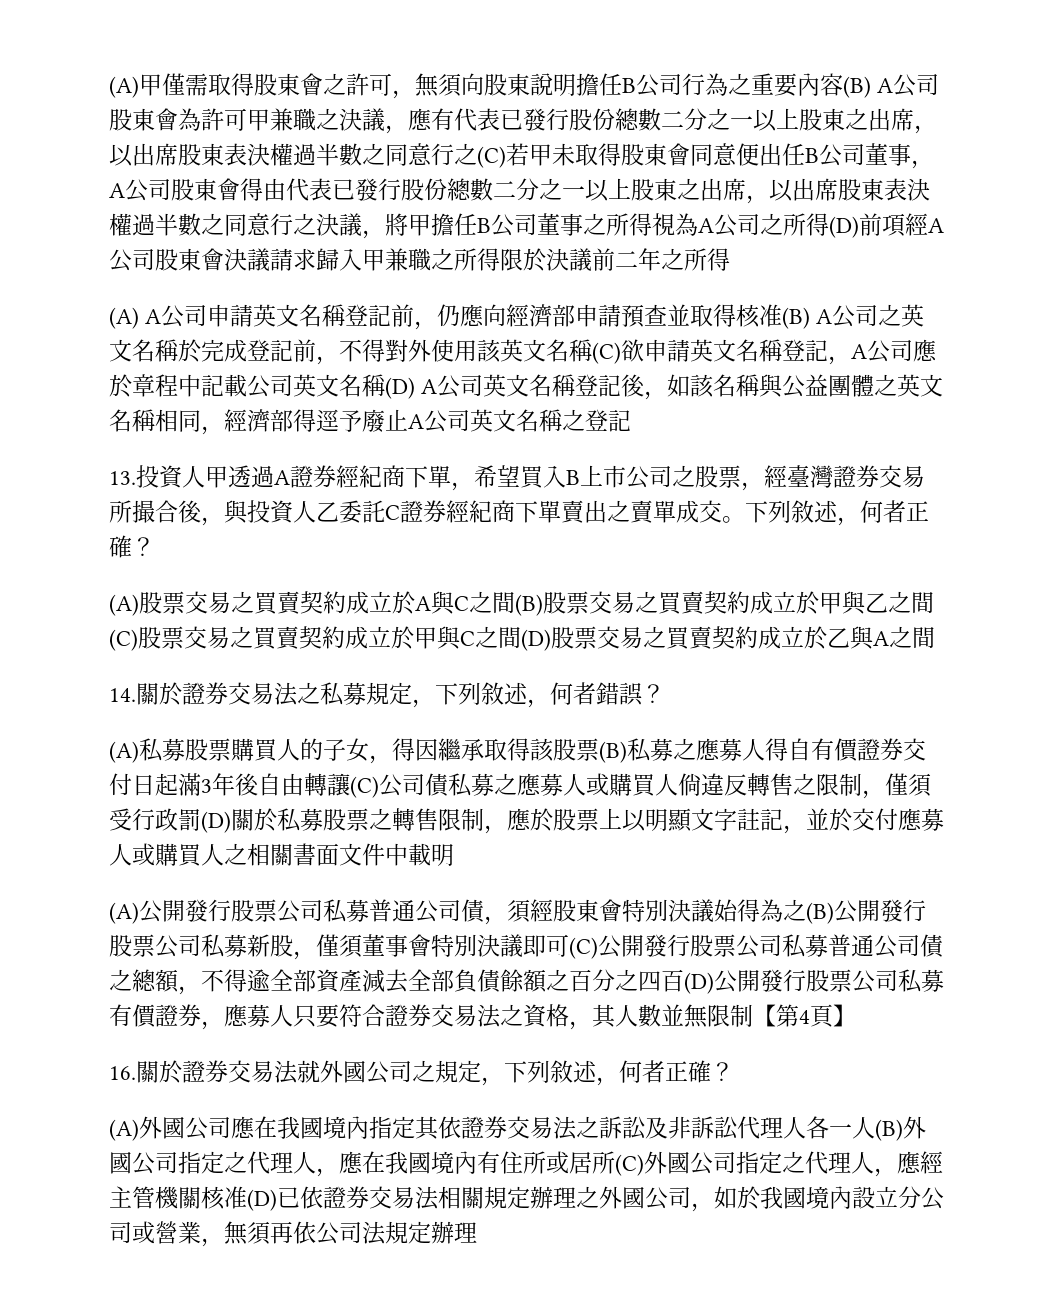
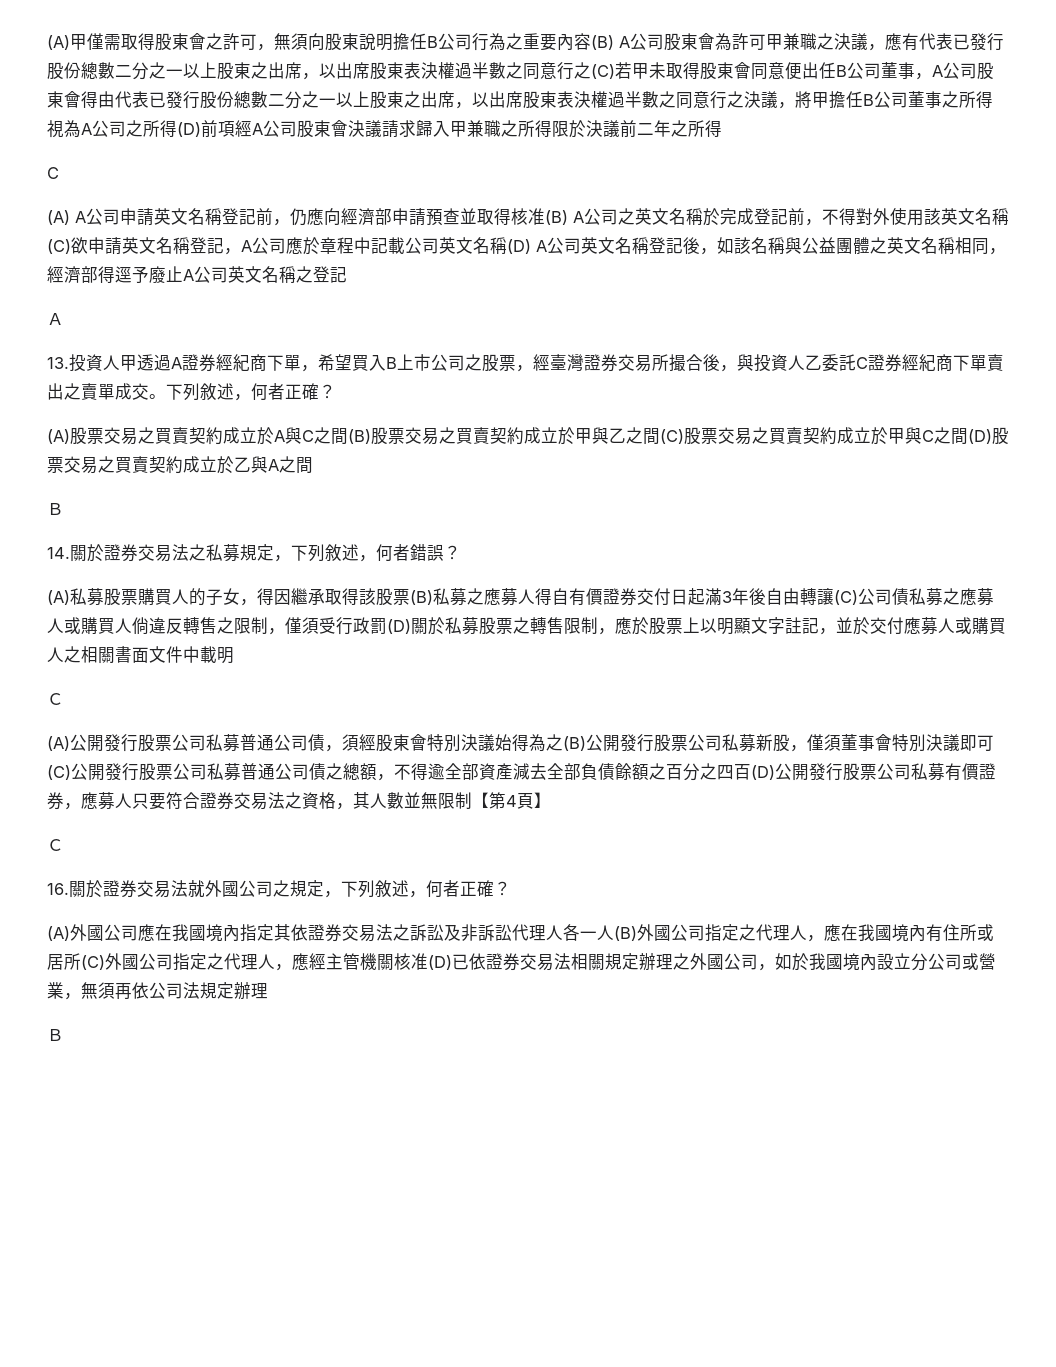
  (A)甲僅需取得股東會之許可，無須向股東說明擔任B公司行為之重要內容(B) A公司股東會為許可甲兼職之決議，應有代表已發行股份總數二分之一以上股東之出席，以出席股東表決權過半數之同意行之(C)若甲未取得股東會同意便出任B公司董事，A公司股東會得由代表已發行股份總數二分之一以上股東之出席，以出席股東表決權過半數之同意行之決議，將甲擔任B公司董事之所得視為A公司之所得(D)前項經A公司股東會決議請求歸入甲兼職之所得限於決議前二年之所得
+ C
  (A) A公司申請英文名稱登記前，仍應向經濟部申請預查並取得核准(B) A公司之英文名稱於完成登記前，不得對外使用該英文名稱(C)欲申請英文名稱登記，A公司應於章程中記載公司英文名稱(D) A公司英文名稱登記後，如該名稱與公益團體之英文名稱相同，經濟部得逕予廢止A公司英文名稱之登記
+ Ａ
  (A)股票交易之買賣契約成立於A與C之間(B)股票交易之買賣契約成立於甲與乙之間(C)股票交易之買賣契約成立於甲與C之間(D)股票交易之買賣契約成立於乙與A之間
+ Ｂ
  (A)私募股票購買人的子女，得因繼承取得該股票(B)私募之應募人得自有價證券交付日起滿3年後自由轉讓(C)公司債私募之應募人或購買人倘違反轉售之限制，僅須受行政罰(D)關於私募股票之轉售限制，應於股票上以明顯文字註記，並於交付應募人或購買人之相關書面文件中載明
+ Ｃ
  (A)公開發行股票公司私募普通公司債，須經股東會特別決議始得為之(B)公開發行股票公司私募新股，僅須董事會特別決議即可(C)公開發行股票公司私募普通公司債之總額，不得逾全部資產減去全部負債餘額之百分之四百(D)公開發行股票公司私募有價證券，應募人只要符合證券交易法之資格，其人數並無限制【第4頁】
+ Ｃ
  (A)外國公司應在我國境內指定其依證券交易法之訴訟及非訴訟代理人各一人(B)外國公司指定之代理人，應在我國境內有住所或居所(C)外國公司指定之代理人，應經主管機關核准(D)已依證券交易法相關規定辦理之外國公司，如於我國境內設立分公司或營業，無須再依公司法規定辦理
+ Ｂ

